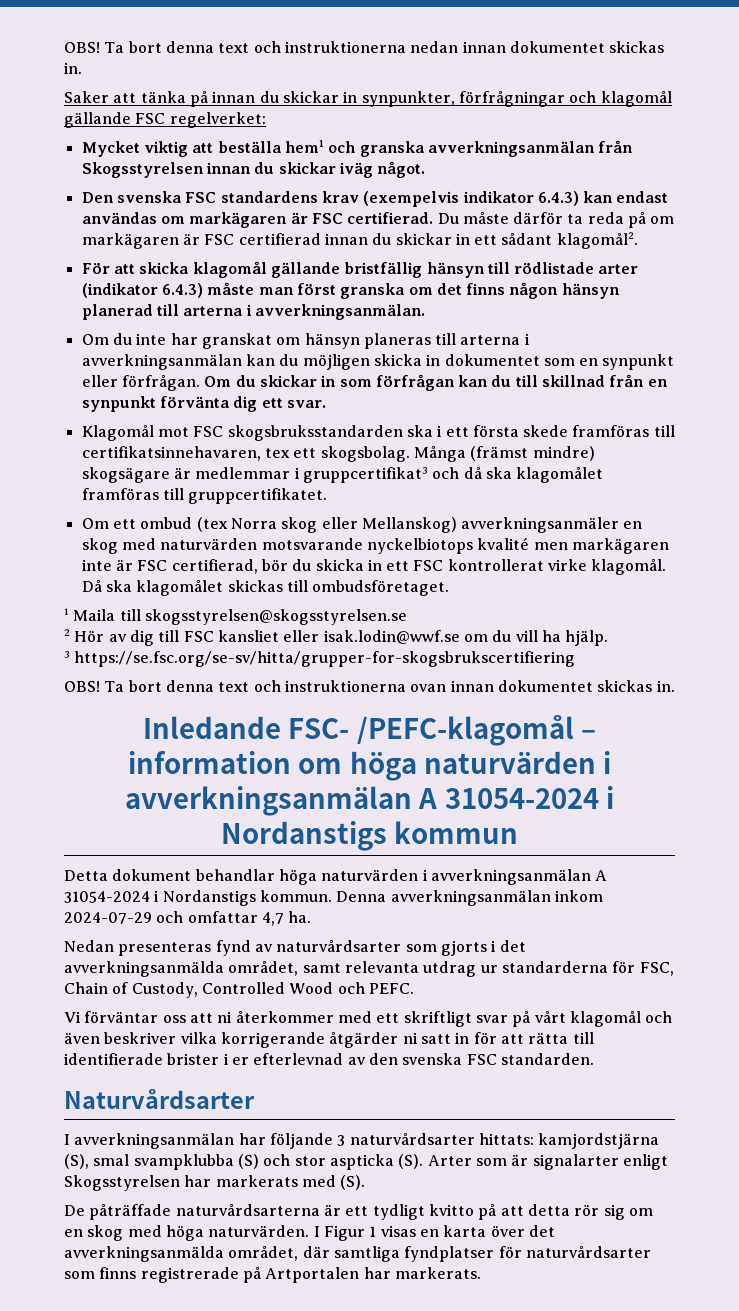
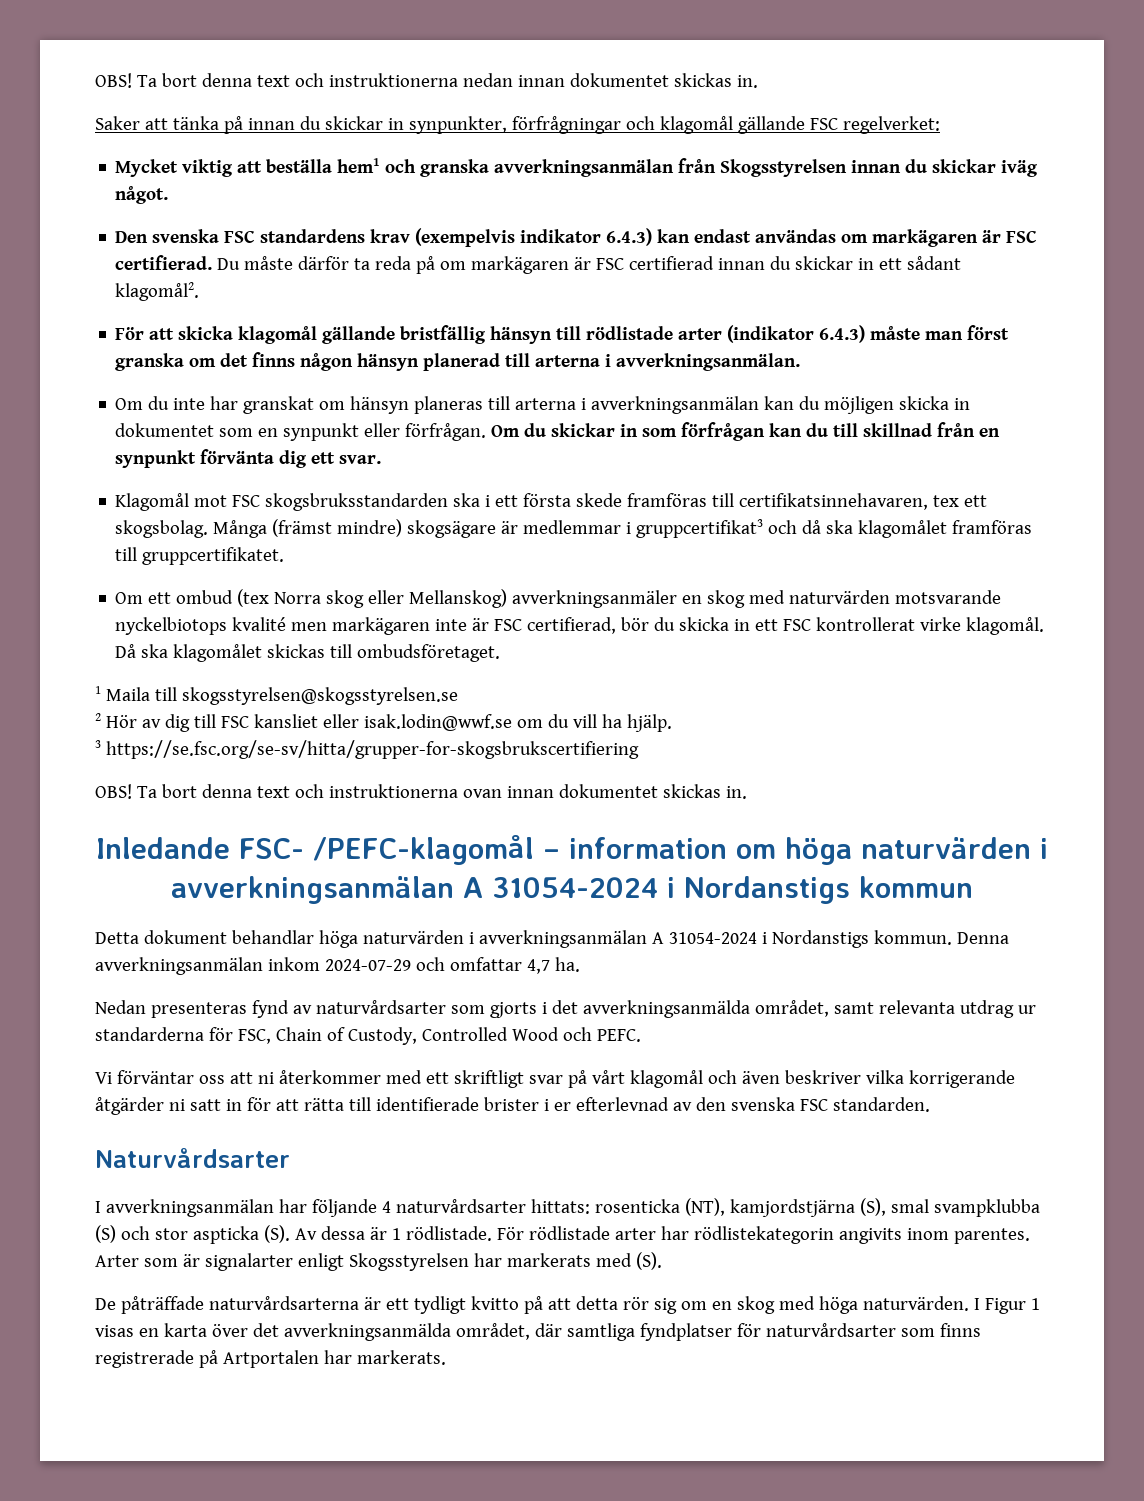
- I avverkningsanmälan har följande 3 naturvårdsarter hittats: kamjordstjärna (S), smal svampklubba (S) och stor aspticka (S). Arter som är signalarter enligt Skogsstyrelsen har markerats med (S).
+ I avverkningsanmälan har följande 4 naturvårdsarter hittats: rosenticka (NT), kamjordstjärna (S), smal svampklubba (S) och stor aspticka (S). Av dessa är 1 rödlistade. För rödlistade arter har rödlistekategorin angivits inom parentes. Arter som är signalarter enligt Skogsstyrelsen har markerats med (S).

